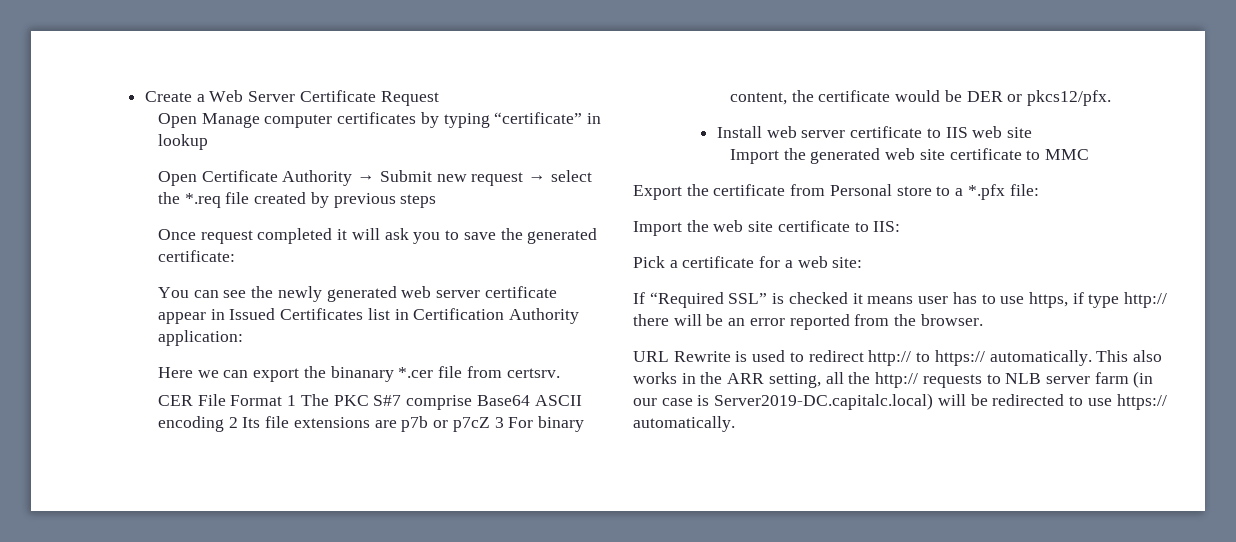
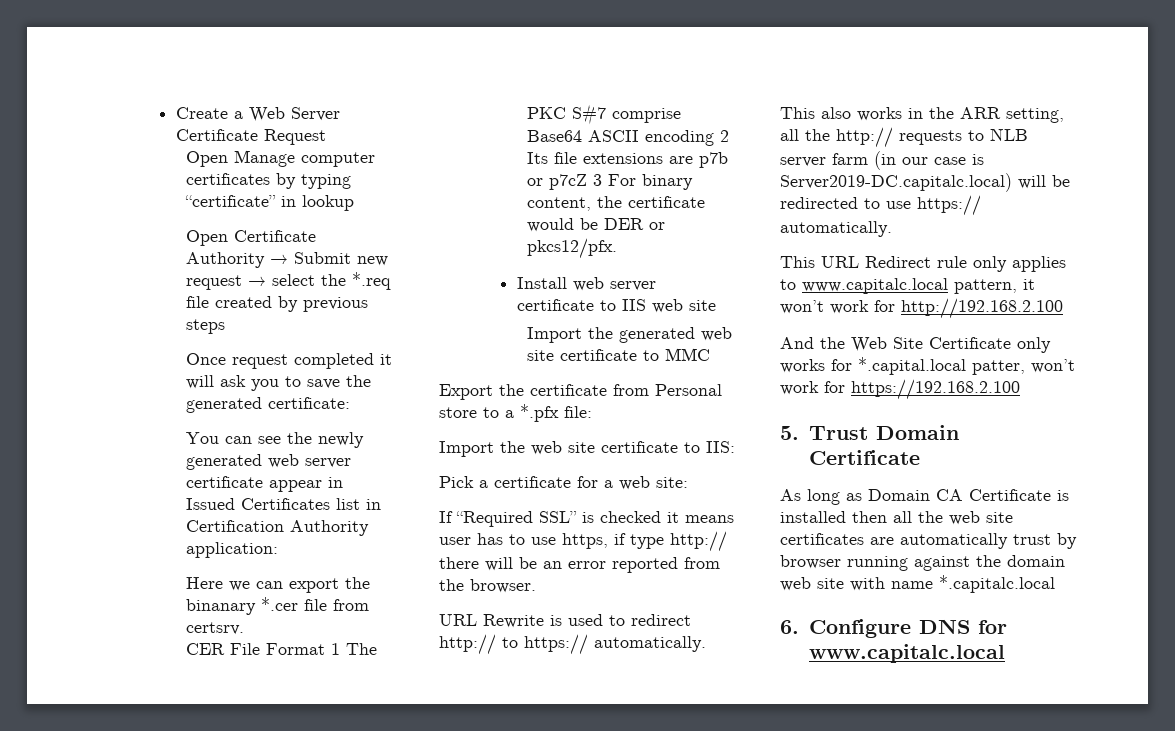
+ This URL Redirect rule only applies to www.capitalc.local pattern, it won’t work for http://192.168.2.100
+ And the Web Site Certificate only works for *.capital.local patter, won’t work for https://192.168.2.100
+ 5. Trust Domain Certificate
+ As long as Domain CA Certificate is installed then all the web site certificates are automatically trust by browser running against the domain web site with name *.capitalc.local
+ 6. Configure DNS for www.capitalc.local

